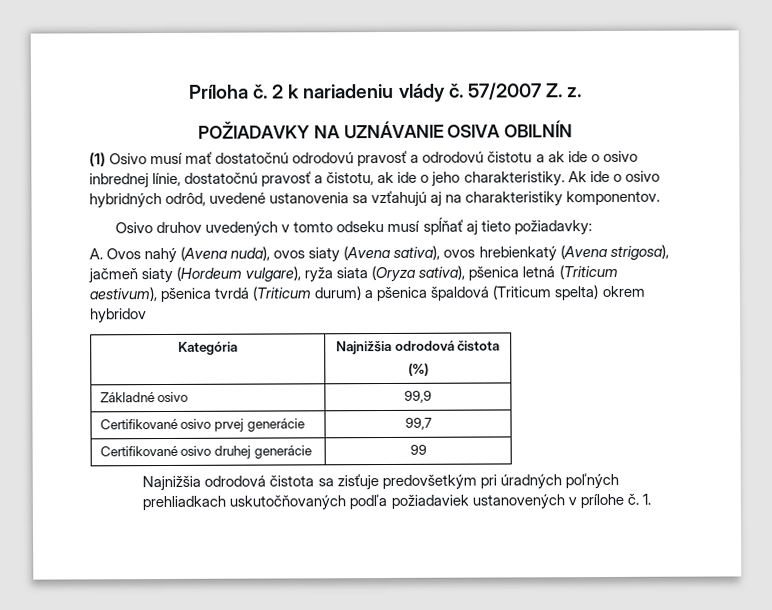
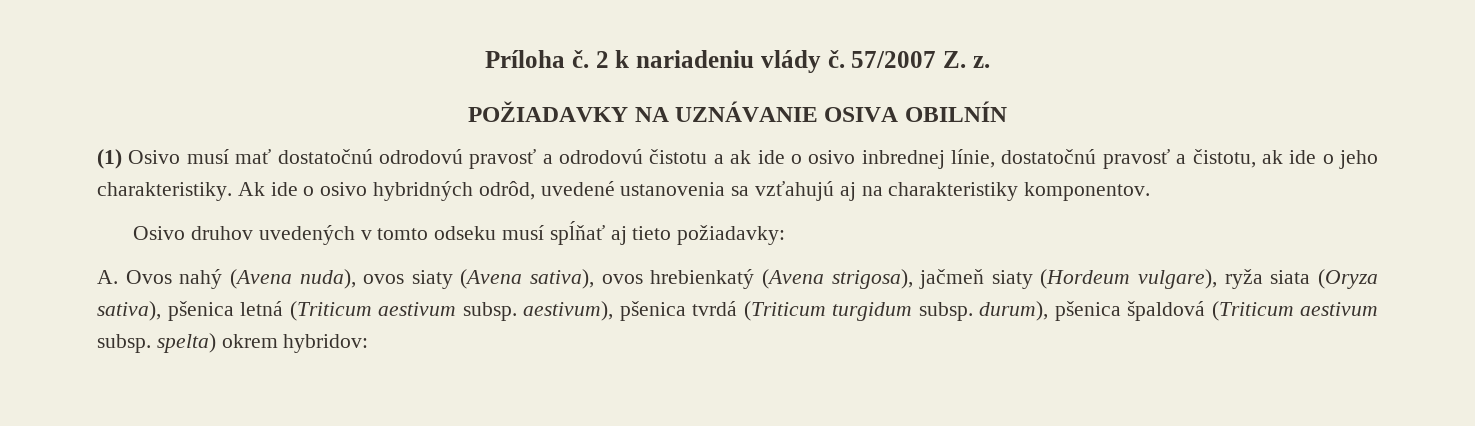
- A. Ovos nahý (Avena nuda), ovos siaty (Avena sativa), ovos hrebienkatý (Avena strigosa), jačmeň siaty (Hordeum vulgare), ryža siata (Oryza sativa), pšenica letná (Triticum aestivum), pšenica tvrdá (Triticum durum) a pšenica špaldová (Triticum spelta) okrem hybridov
- Kategória | Najnižšia odrodová čistota
- (%)
- Základné osivo | 99,9
- Certifikované osivo prvej generácie | 99,7
- Certifikované osivo druhej generácie | 99
- Najnižšia odrodová čistota sa zisťuje predovšetkým pri úradných poľných prehliadkach uskutočňovaných podľa požiadaviek ustanovených v prílohe č. 1.
+ A. Ovos nahý (Avena nuda), ovos siaty (Avena sativa), ovos hrebienkatý (Avena strigosa), jačmeň siaty (Hordeum vulgare), ryža siata (Oryza sativa), pšenica letná (Triticum aestivum subsp. aestivum), pšenica tvrdá (Triticum turgidum subsp. durum), pšenica špaldová (Triticum aestivum subsp. spelta) okrem hybridov:

